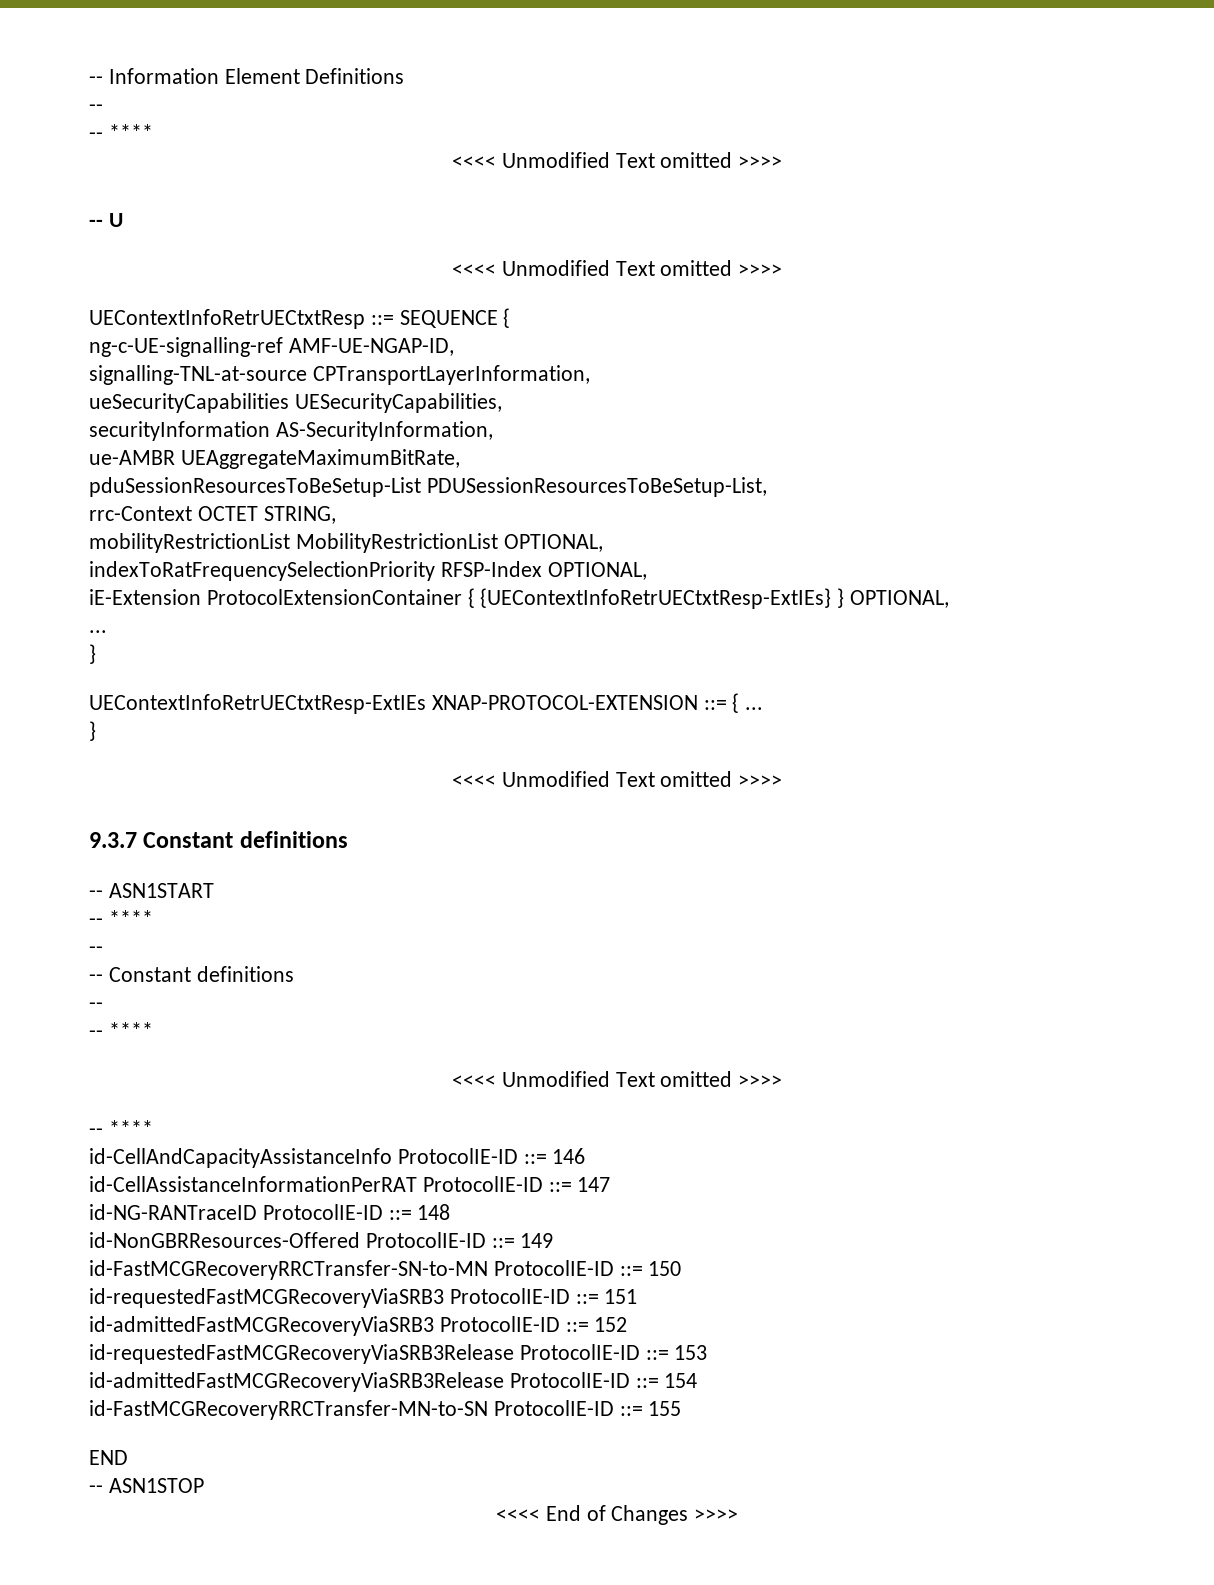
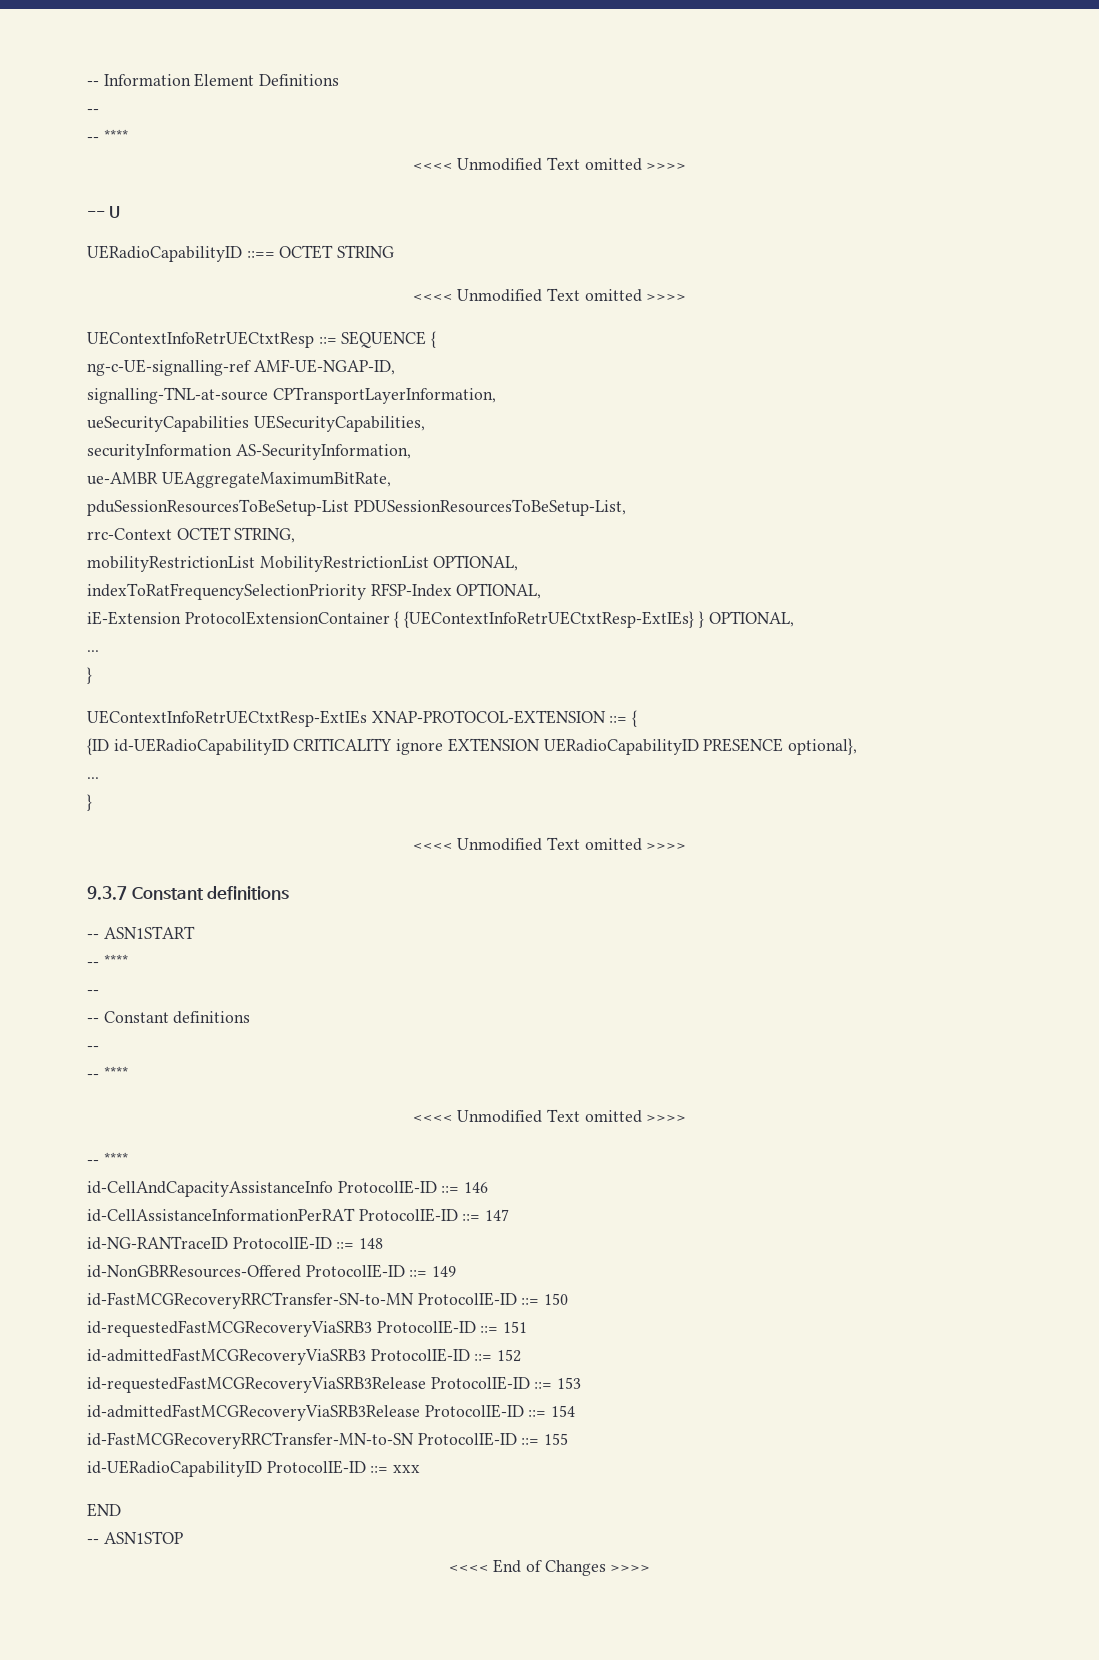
+ UERadioCapabilityID ::== OCTET STRING
- UEContextInfoRetrUECtxtResp-ExtIEs XNAP-PROTOCOL-EXTENSION ::= { ...
+ UEContextInfoRetrUECtxtResp-ExtIEs XNAP-PROTOCOL-EXTENSION ::= {
+ {ID id-UERadioCapabilityID CRITICALITY ignore EXTENSION UERadioCapabilityID PRESENCE optional},
+ ...
+ id-UERadioCapabilityID ProtocolIE-ID ::= xxx

